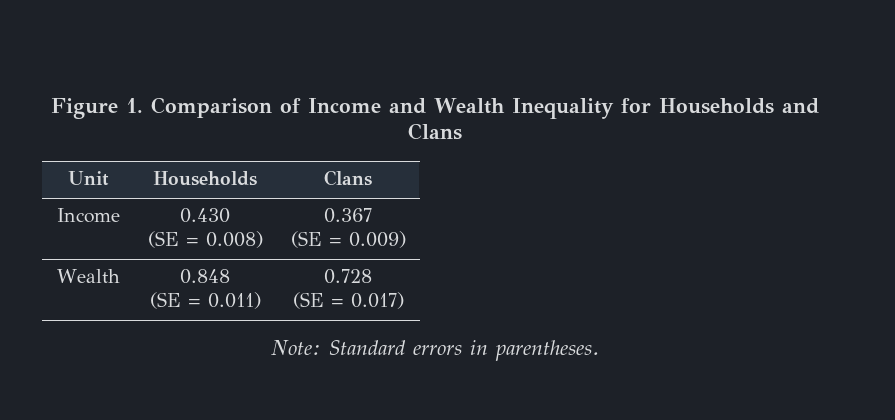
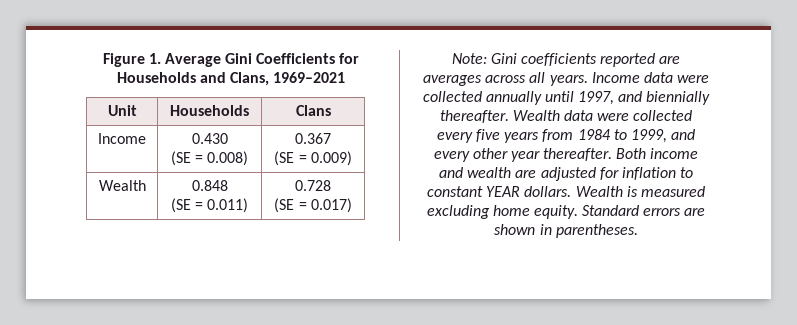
- Figure 1. Comparison of Income and Wealth Inequality for Households and Clans
+ Figure 1. Average Gini Coefficients for Households and Clans, 1969–2021
- Note: Standard errors in parentheses.
+ Note: Gini coefficients reported are averages across all years. Income data were collected annually until 1997, and biennially thereafter. Wealth data were collected every five years from 1984 to 1999, and every other year thereafter. Both income and wealth are adjusted for inflation to constant YEAR dollars. Wealth is measured excluding home equity. Standard errors are shown in parentheses.

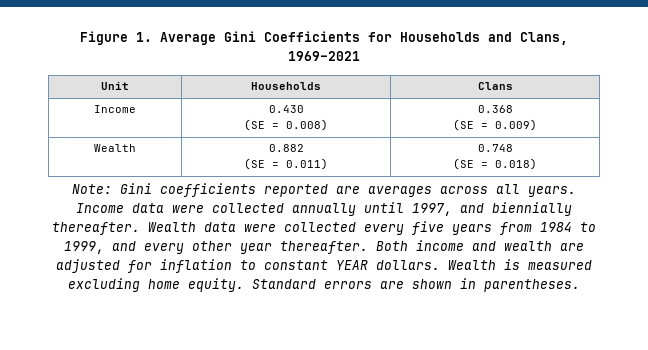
  Income | 0.430
- (SE = 0.008) | 0.367
+ (SE = 0.008) | 0.368
- Wealth | 0.848
- (SE = 0.011) | 0.728
- (SE = 0.017)
+ Wealth | 0.882
+ (SE = 0.011) | 0.748
+ (SE = 0.018)

